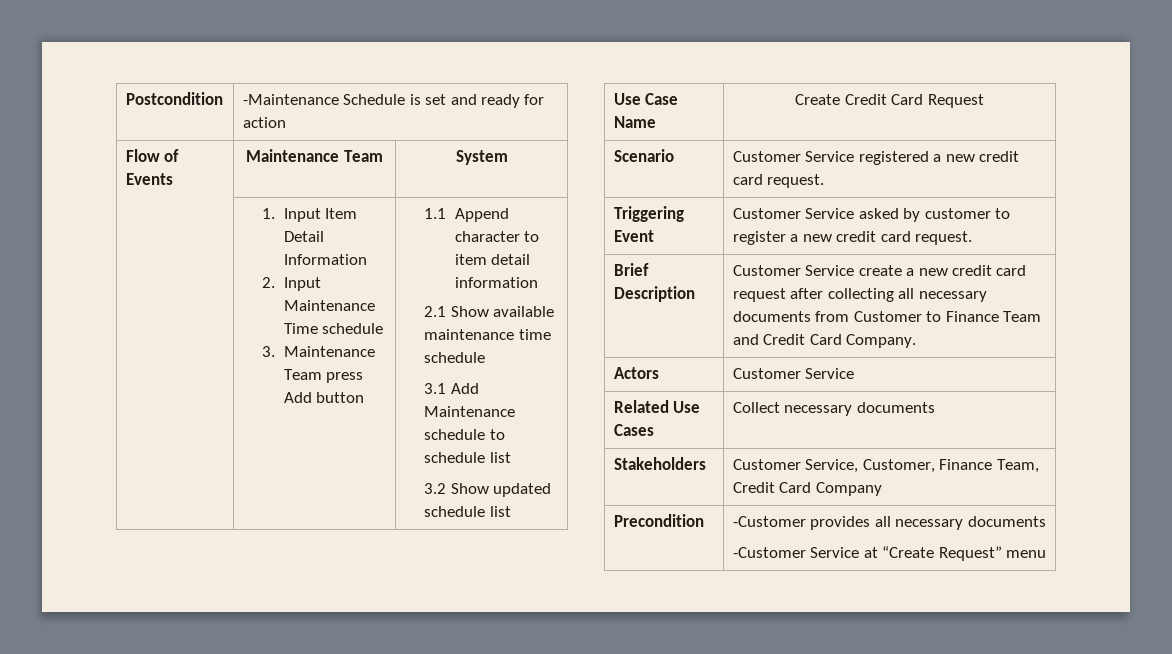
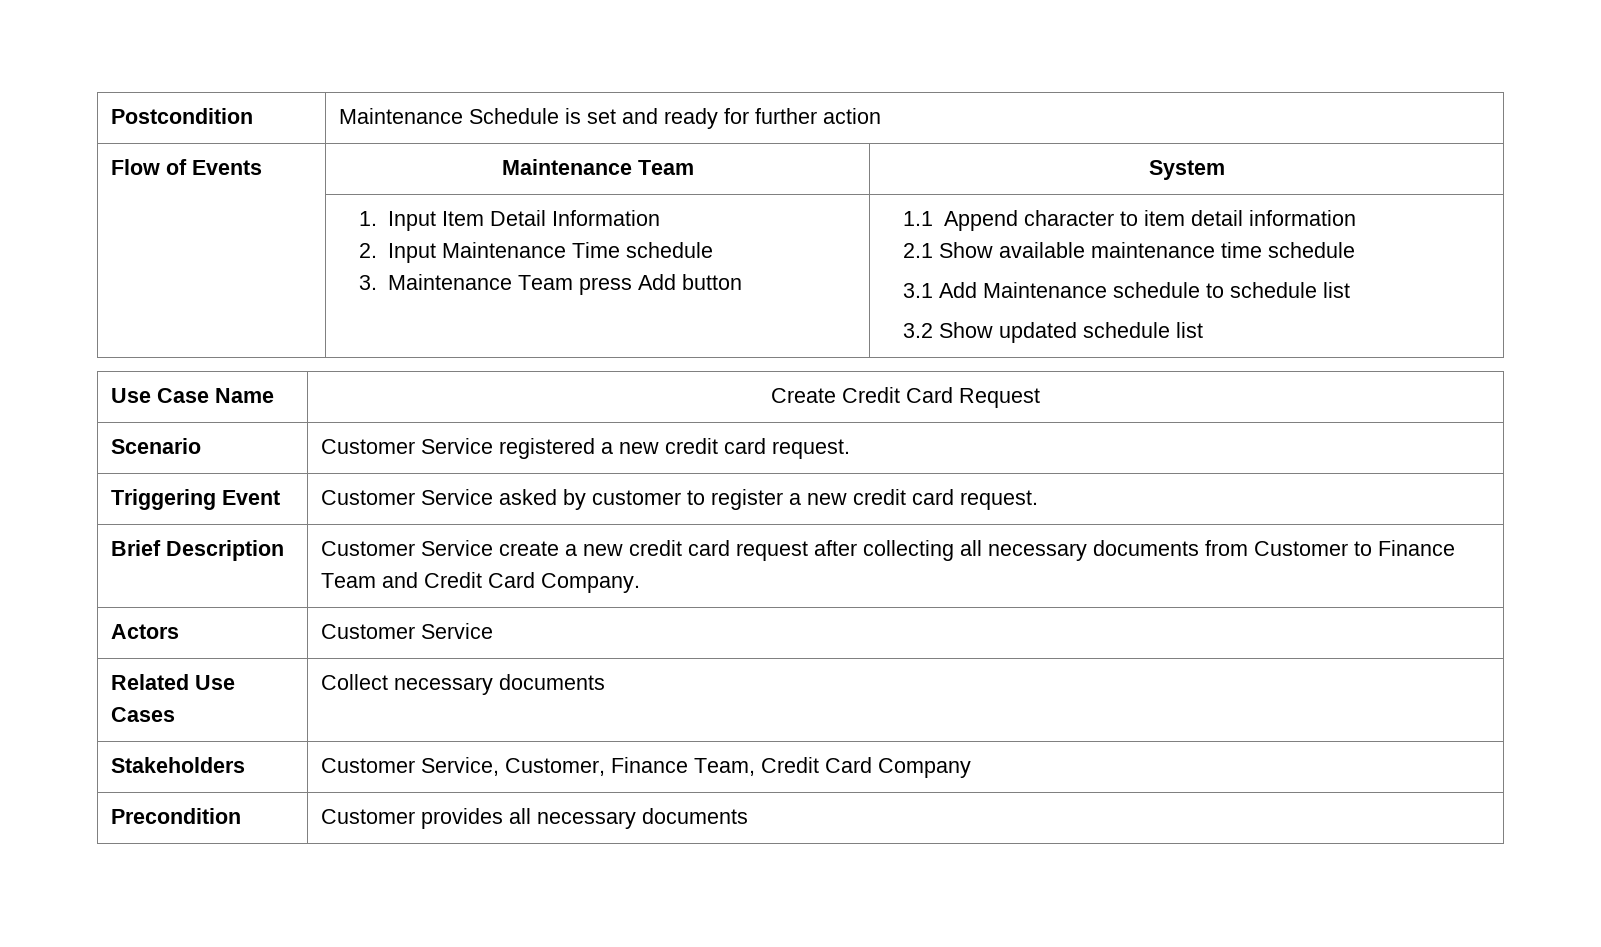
- Postcondition | -Maintenance Schedule is set and ready for action
+ Postcondition | Maintenance Schedule is set and ready for further action
- Precondition | -Customer provides all necessary documents
- -Customer Service at “Create Request” menu
+ Precondition | Customer provides all necessary documents

